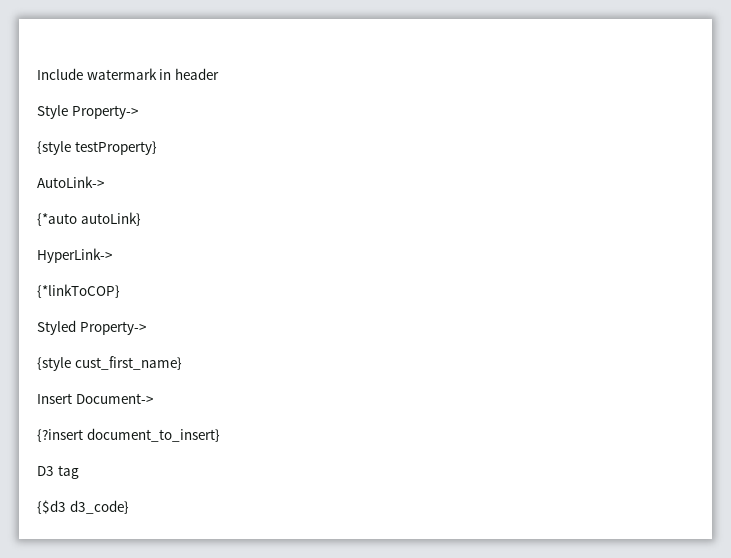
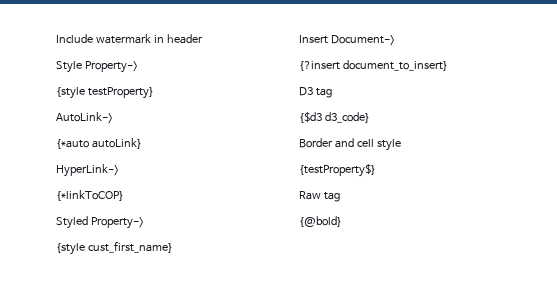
+ Border and cell style
+ {testProperty$}
+ Raw tag
+ {@bold}

